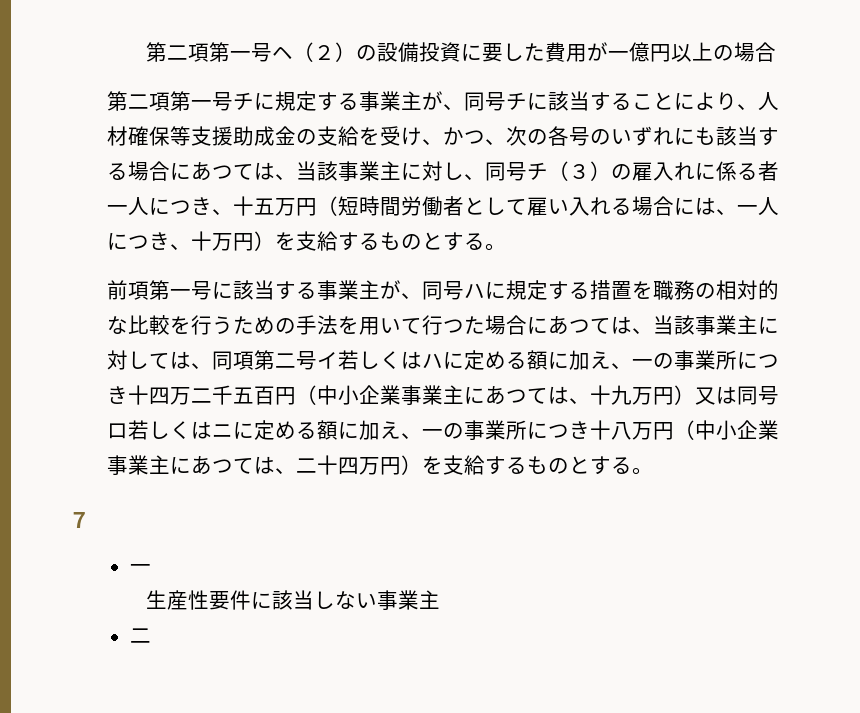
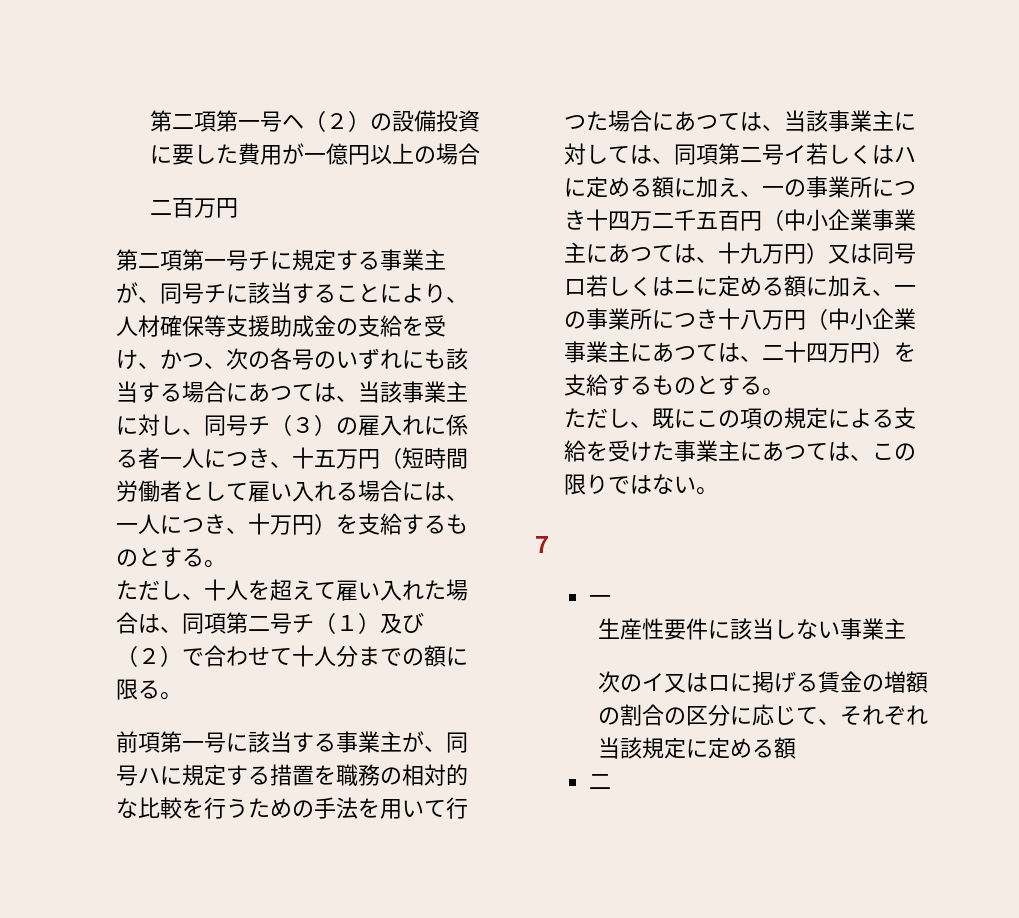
+ 二百万円
+ ただし、十人を超えて雇い入れた場合は、同項第二号チ（１）及び（２）で合わせて十人分までの額に限る。
+ ただし、既にこの項の規定による支給を受けた事業主にあつては、この限りではない。
+ 次のイ又はロに掲げる賃金の増額の割合の区分に応じて、それぞれ当該規定に定める額

